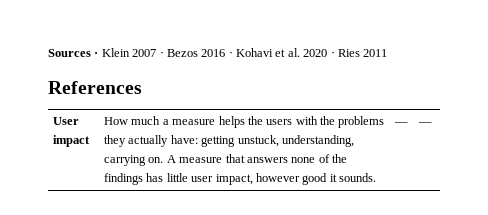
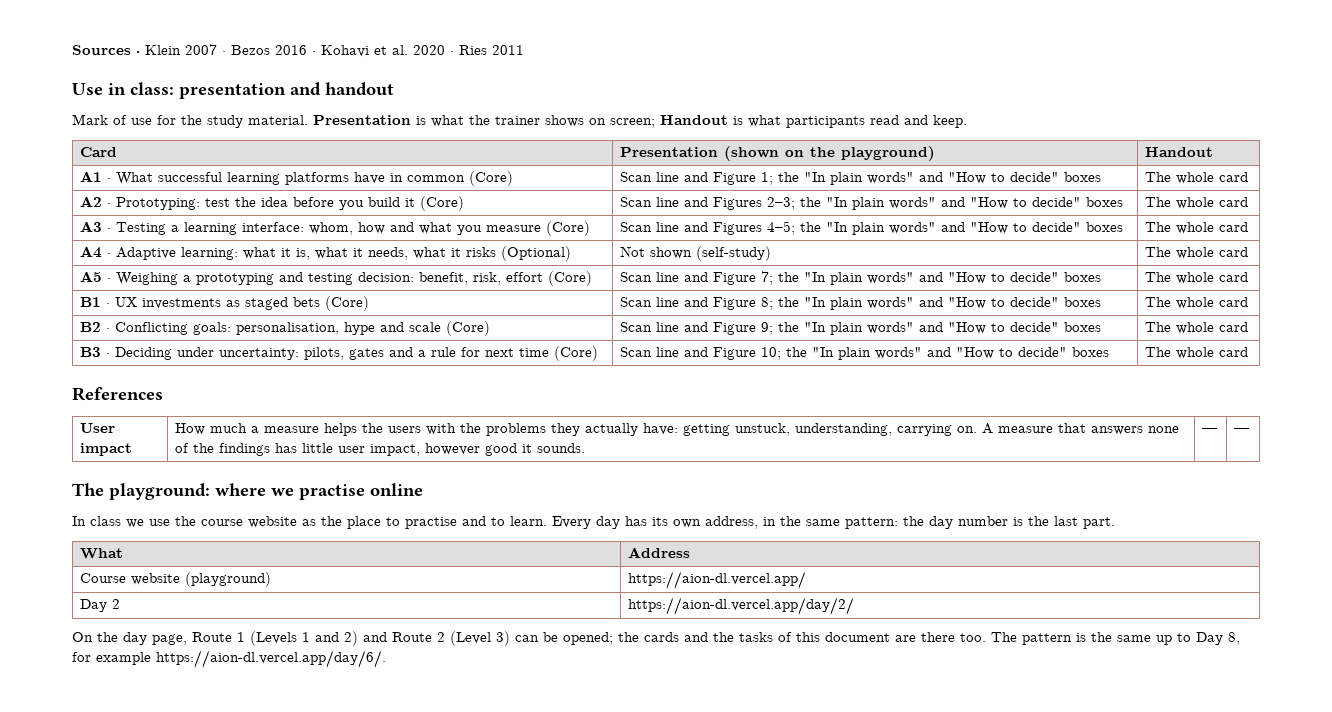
+ Use in class: presentation and handout
+ Mark of use for the study material. Presentation is what the trainer shows on screen; Handout is what participants read and keep.
+ Card | Presentation (shown on the playground) | Handout
+ A1 · What successful learning platforms have in common (Core) | Scan line and Figure 1; the "In plain words" and "How to decide" boxes | The whole card
+ A2 · Prototyping: test the idea before you build it (Core) | Scan line and Figures 2–3; the "In plain words" and "How to decide" boxes | The whole card
+ A3 · Testing a learning interface: whom, how and what you measure (Core) | Scan line and Figures 4–5; the "In plain words" and "How to decide" boxes | The whole card
+ A4 · Adaptive learning: what it is, what it needs, what it risks (Optional) | Not shown (self-study) | The whole card
+ A5 · Weighing a prototyping and testing decision: benefit, risk, effort (Core) | Scan line and Figure 7; the "In plain words" and "How to decide" boxes | The whole card
+ B1 · UX investments as staged bets (Core) | Scan line and Figure 8; the "In plain words" and "How to decide" boxes | The whole card
+ B2 · Conflicting goals: personalisation, hype and scale (Core) | Scan line and Figure 9; the "In plain words" and "How to decide" boxes | The whole card
+ B3 · Deciding under uncertainty: pilots, gates and a rule for next time (Core) | Scan line and Figure 10; the "In plain words" and "How to decide" boxes | The whole card
+ The playground: where we practise online
+ In class we use the course website as the place to practise and to learn. Every day has its own address, in the same pattern: the day number is the last part.
+ What | Address
+ Course website (playground) | https://aion-dl.vercel.app/
+ Day 2 | https://aion-dl.vercel.app/day/2/
+ On the day page, Route 1 (Levels 1 and 2) and Route 2 (Level 3) can be opened; the cards and the tasks of this document are there too. The pattern is the same up to Day 8, for example https://aion-dl.vercel.app/day/6/.

